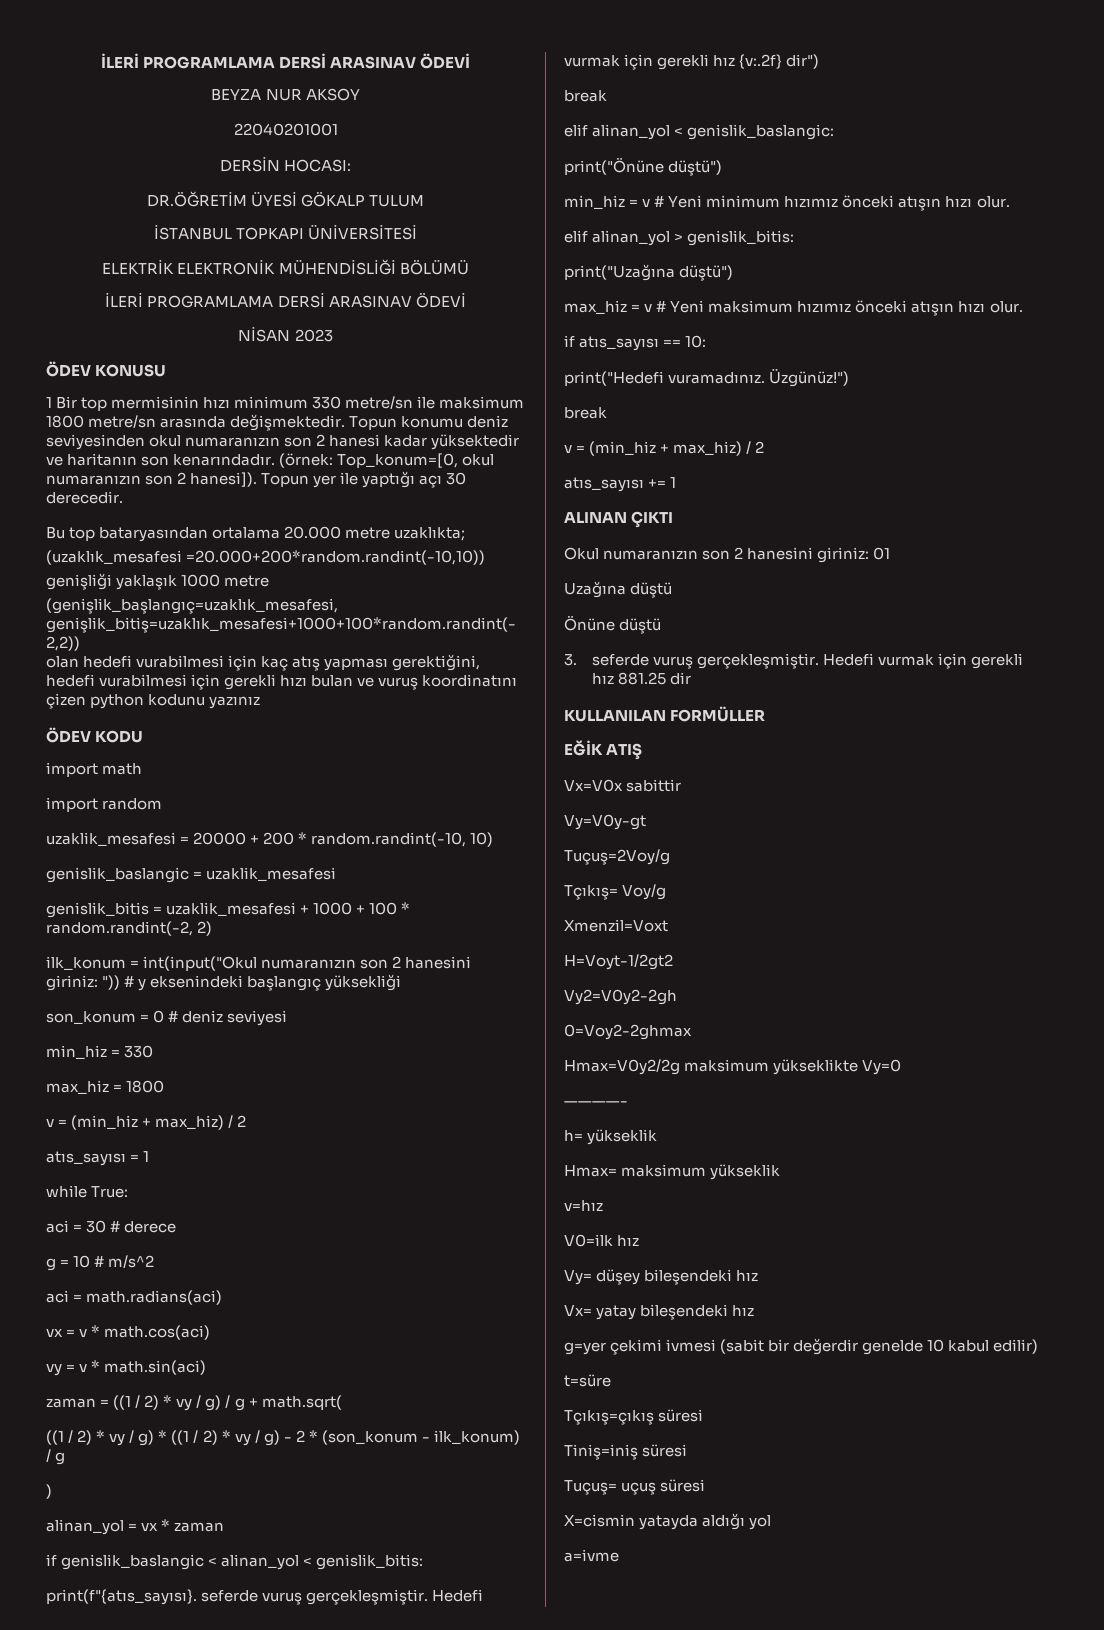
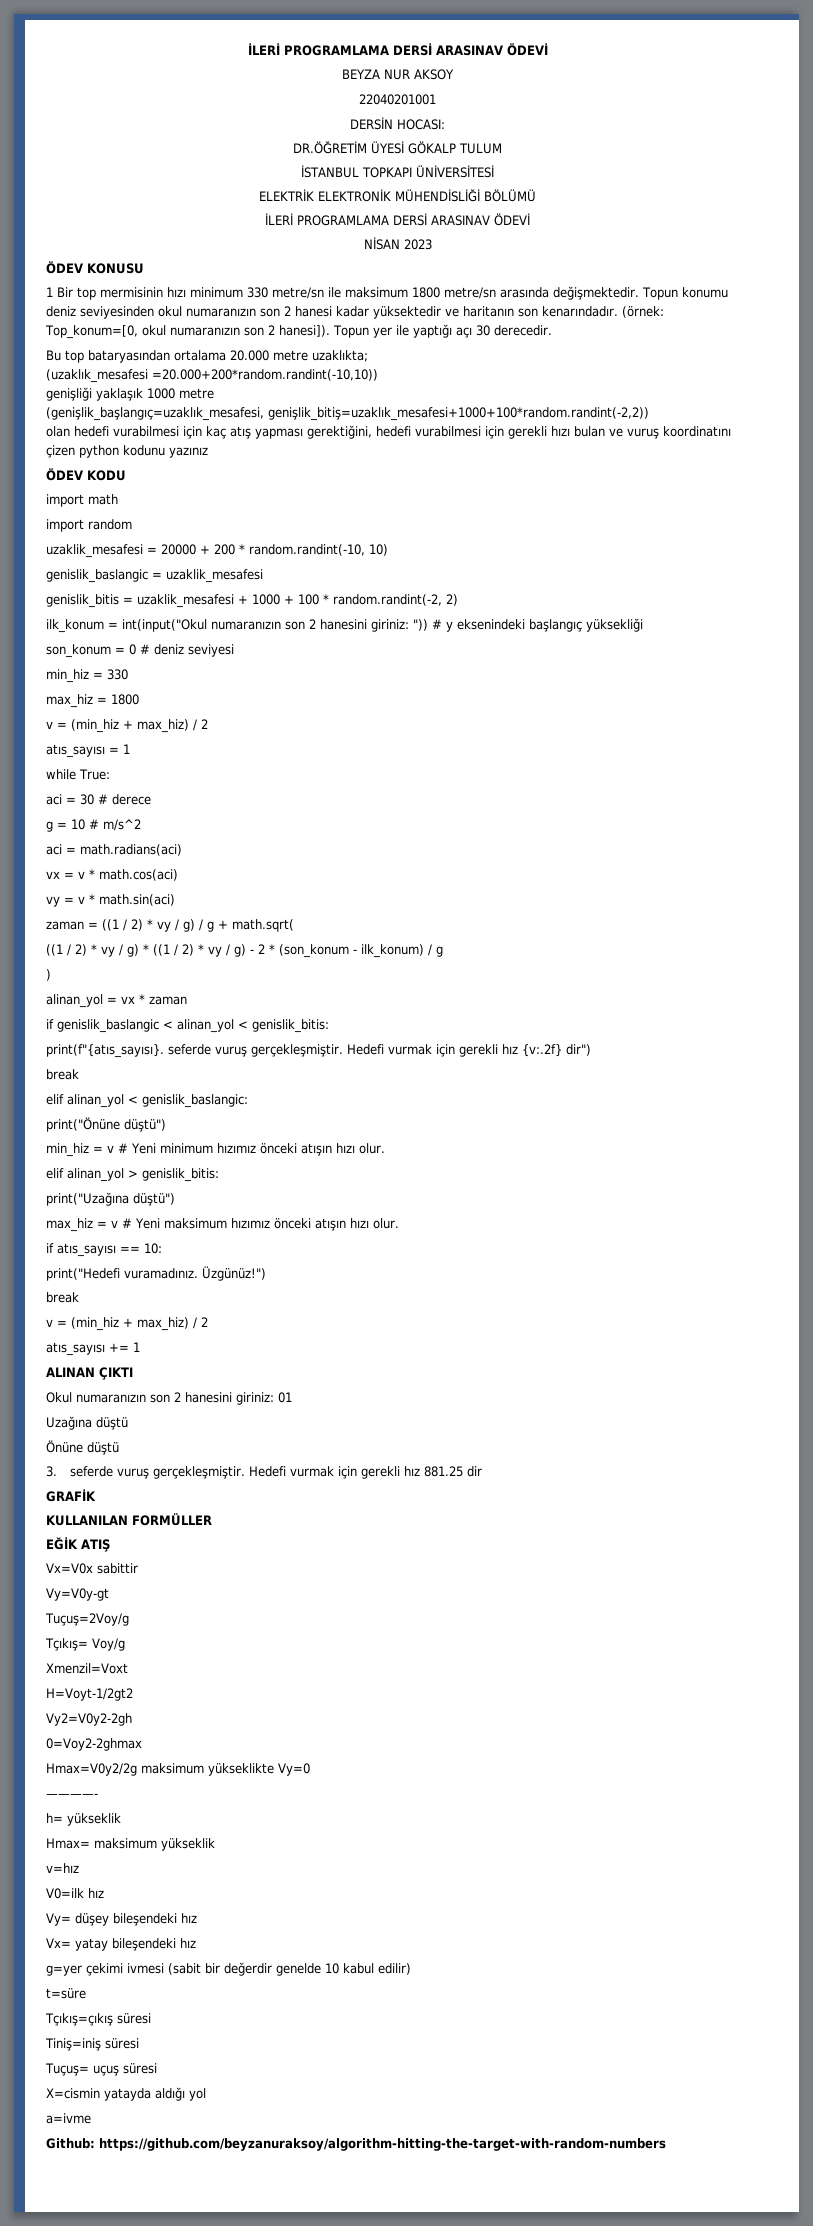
+ GRAFİK
+ Github: https://github.com/beyzanuraksoy/algorithm-hitting-the-target-with-random-numbers

